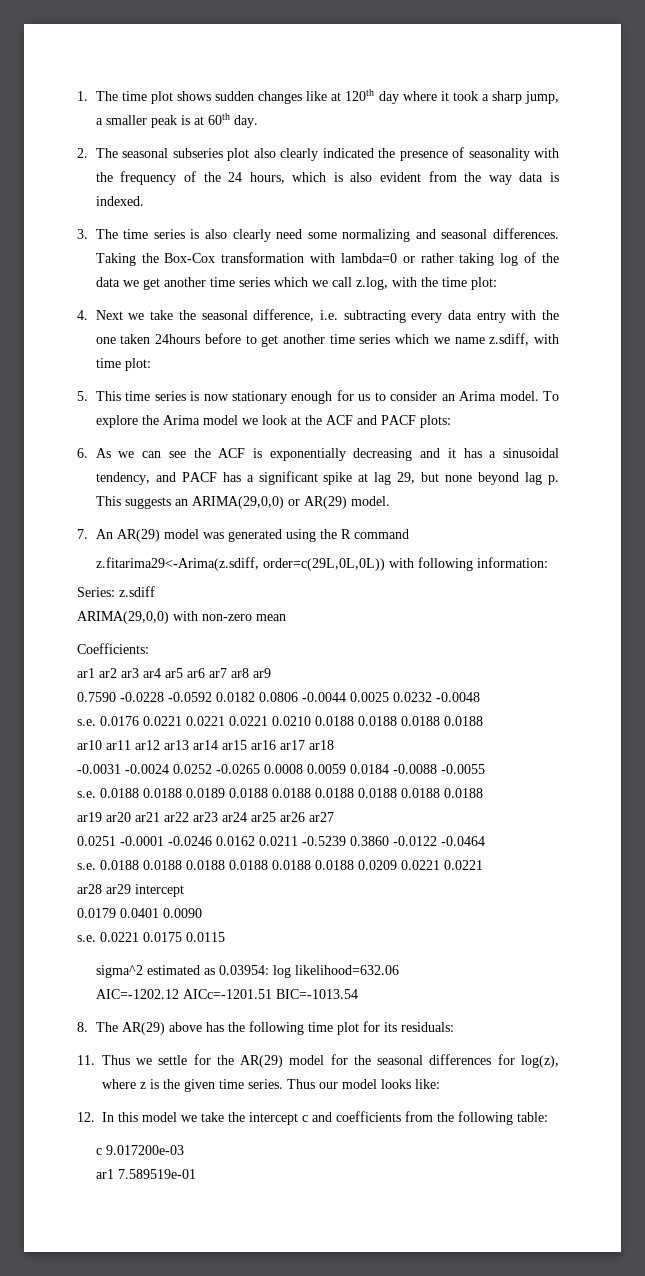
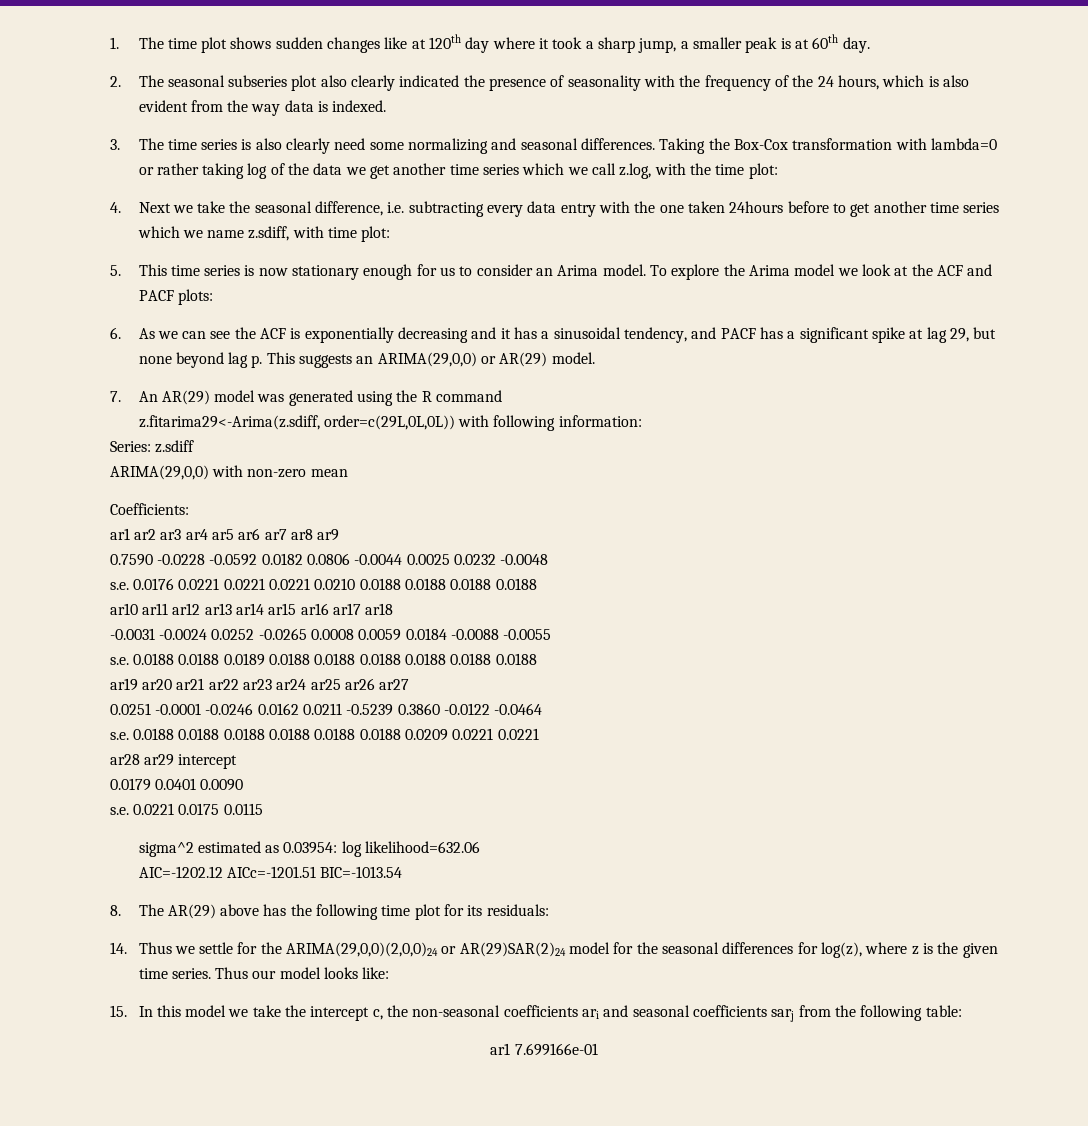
- 11. Thus we settle for the AR(29) model for the seasonal differences for log(z), where z is the given time series.
+ 14. Thus we settle for the ARIMA(29,0,0)(2,0,0)24 or AR(29)SAR(2)24 model for the seasonal differences for log(z), where z is the given time series.
- 12. In this model we take the intercept c and coefficients from the following table:
+ 15. In this model we take the intercept c, the non-seasonal coefficients ari and seasonal coefficients sarj from the following table:
- c 9.017200e-03
- ar1 7.589519e-01
+ ar1 7.699166e-01

